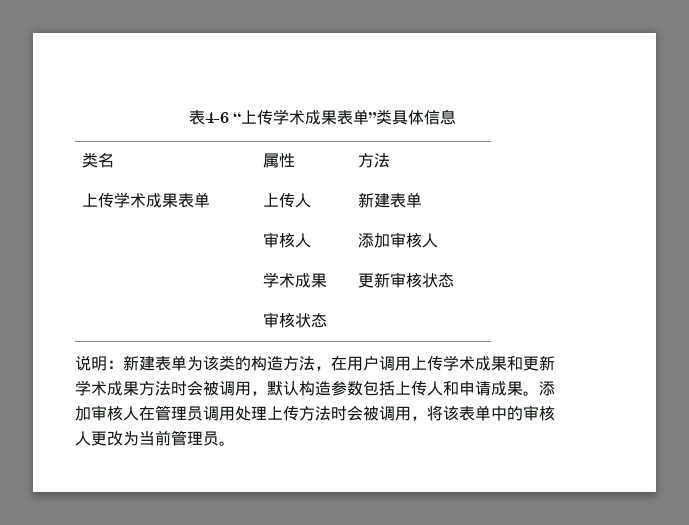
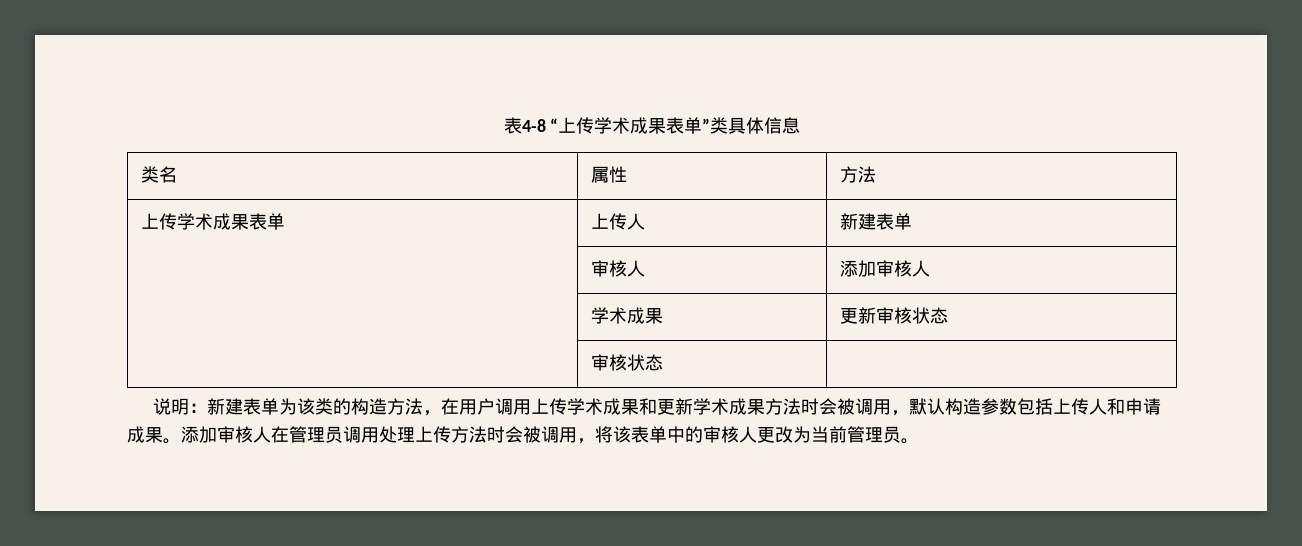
- 表4-6 “上传学术成果表单”类具体信息
+ 表4-8 “上传学术成果表单”类具体信息

